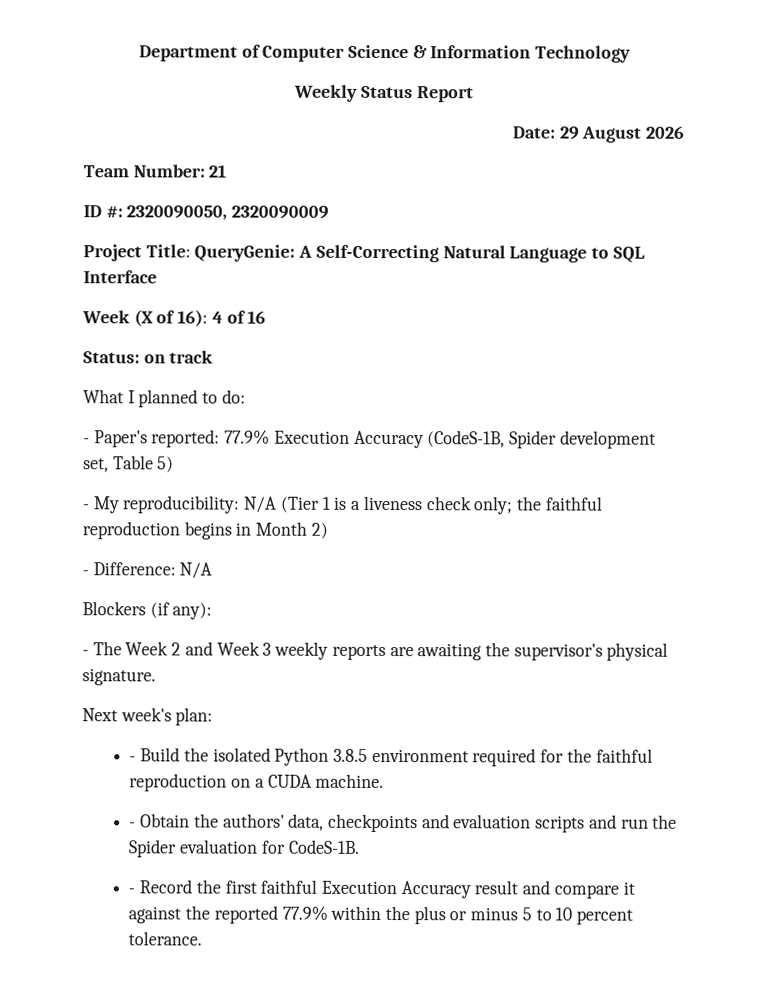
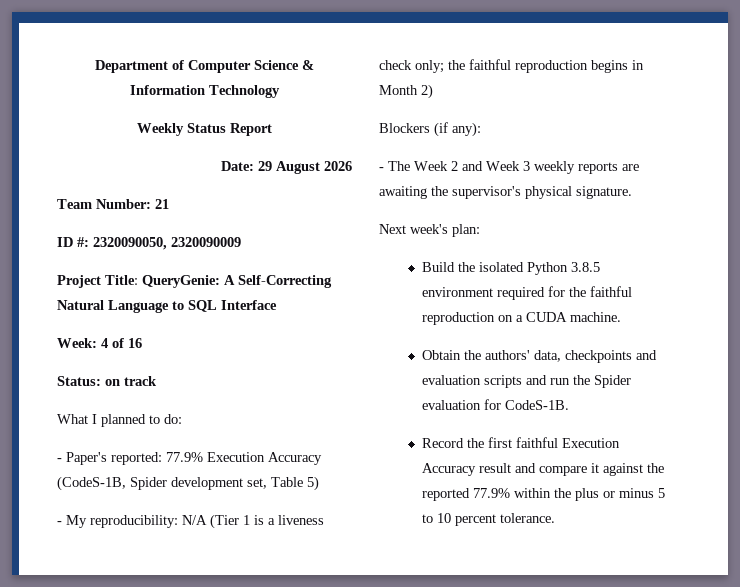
- Week (X of 16): 4 of 16
+ Week: 4 of 16
- - Difference: N/A
- - Build the isolated Python 3.8.5 environment required for the faithful reproduction on a CUDA machine.
+ Build the isolated Python 3.8.5 environment required for the faithful reproduction on a CUDA machine.
- - Obtain the authors' data, checkpoints and evaluation scripts and run the Spider evaluation for CodeS-1B.
+ Obtain the authors' data, checkpoints and evaluation scripts and run the Spider evaluation for CodeS-1B.
- - Record the first faithful Execution Accuracy result and compare it against the reported 77.9% within the plus or minus 5 to 10 percent tolerance.
+ Record the first faithful Execution Accuracy result and compare it against the reported 77.9% within the plus or minus 5 to 10 percent tolerance.

